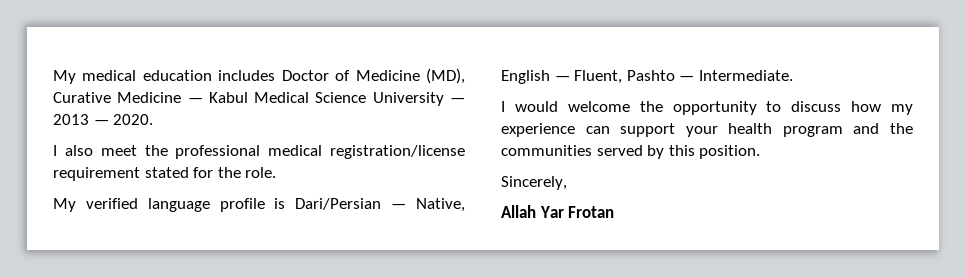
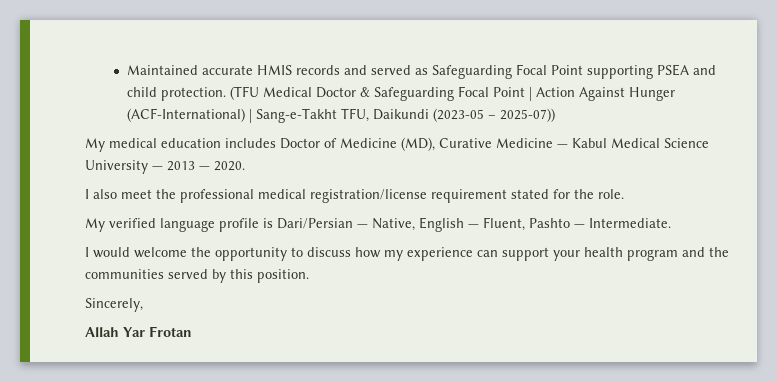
+ Maintained accurate HMIS records and served as Safeguarding Focal Point supporting PSEA and child protection. (TFU Medical Doctor & Safeguarding Focal Point | Action Against Hunger (ACF-International) | Sang-e-Takht TFU, Daikundi (2023-05 – 2025-07))

